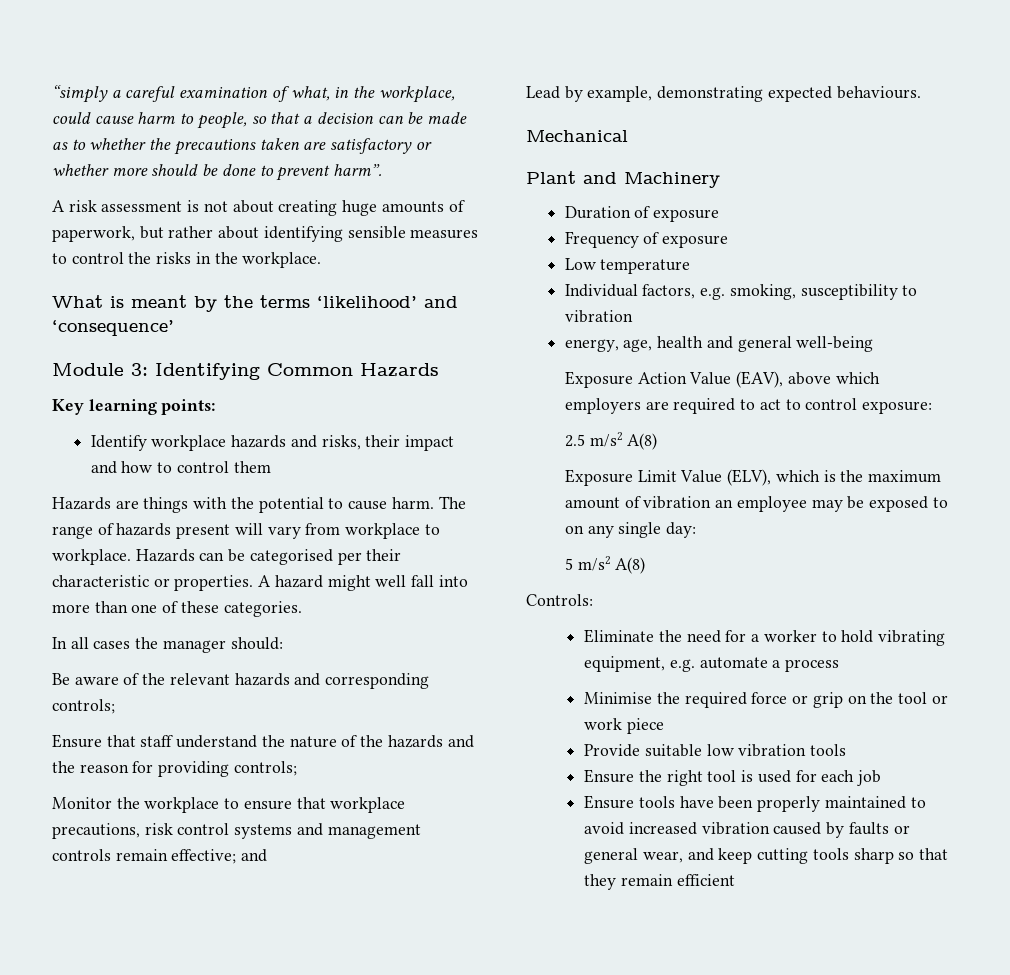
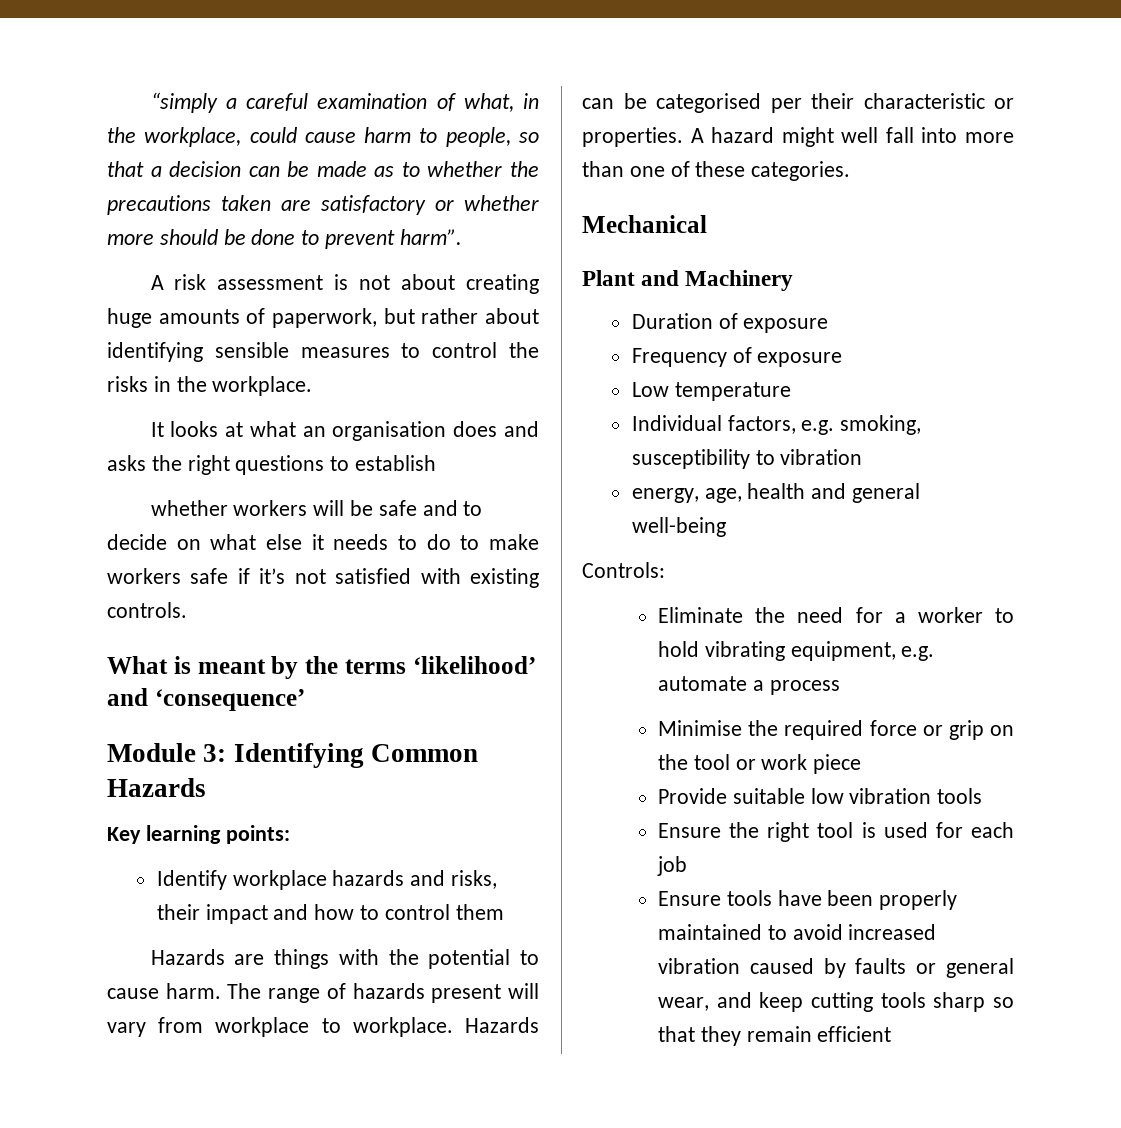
+ It looks at what an organisation does and asks the right questions to establish
+ whether workers will be safe and to decide on what else it needs to do to make workers safe if it’s not satisfied with existing controls.
- In all cases the manager should:
- Be aware of the relevant hazards and corresponding controls;
- Ensure that staff understand the nature of the hazards and the reason for providing controls;
- Monitor the workplace to ensure that workplace precautions, risk control systems and management controls remain effective; and
- Lead by example, demonstrating expected behaviours.
- Exposure Action Value (EAV), above which employers are required to act to control exposure:
- 2.5 m/s2 A(8)
- Exposure Limit Value (ELV), which is the maximum amount of vibration an employee may be exposed to on any single day:
- 5 m/s2 A(8)

